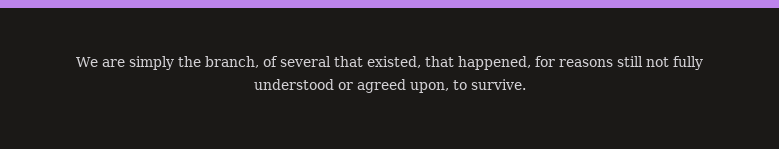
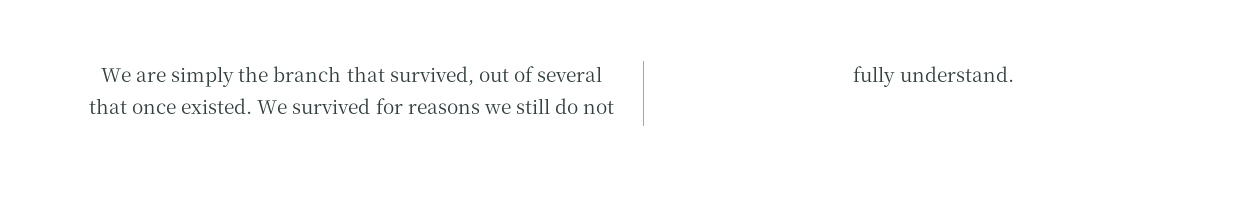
- We are simply the branch, of several that existed, that happened, for reasons still not fully understood or agreed upon, to survive.
+ We are simply the branch that survived, out of several that once existed. We survived for reasons we still do not fully understand.

